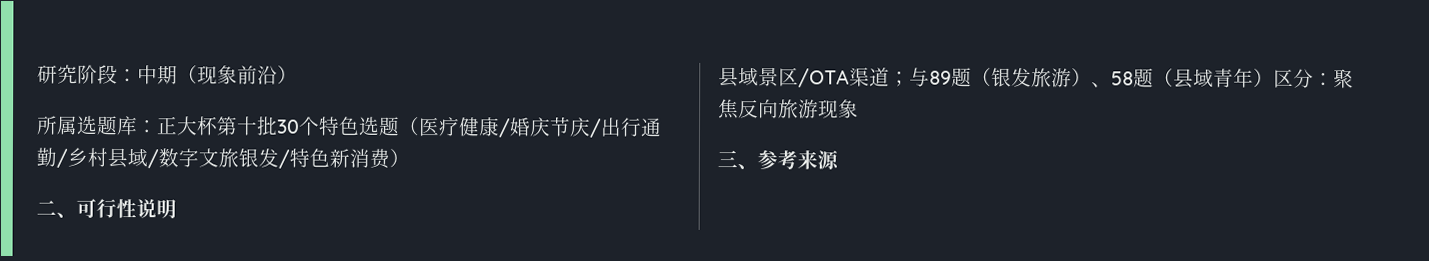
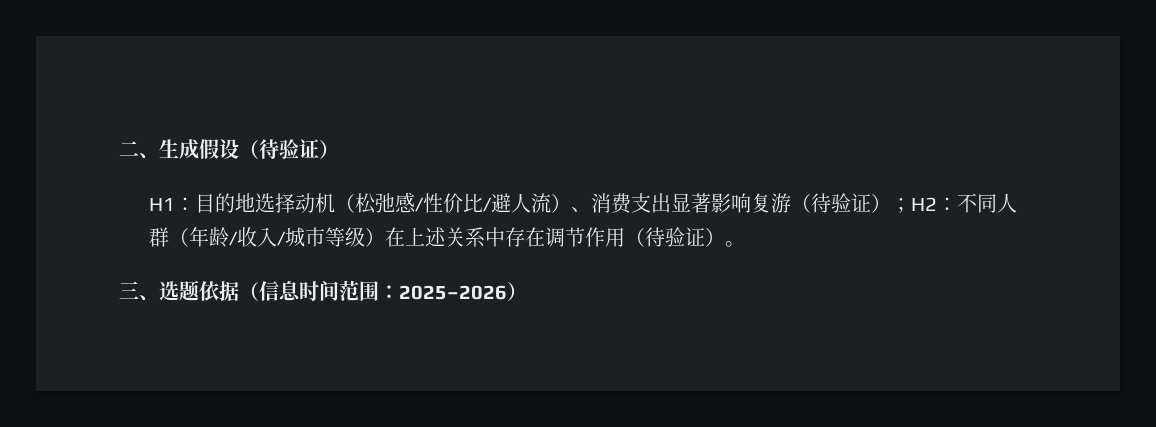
- 研究阶段：中期（现象前沿）
- 所属选题库：正大杯第十批30个特色选题（医疗健康/婚庆节庆/出行通勤/乡村县域/数字文旅银发/特色新消费）
- 二、可行性说明
- 县域景区/OTA渠道；与89题（银发旅游）、58题（县域青年）区分：聚焦反向旅游现象
- 三、参考来源
+ 二、生成假设（待验证）
+ H1：目的地选择动机（松弛感/性价比/避人流）、消费支出显著影响复游（待验证）；H2：不同人群（年龄/收入/城市等级）在上述关系中存在调节作用（待验证）。
+ 三、选题依据（信息时间范围：2025–2026）

